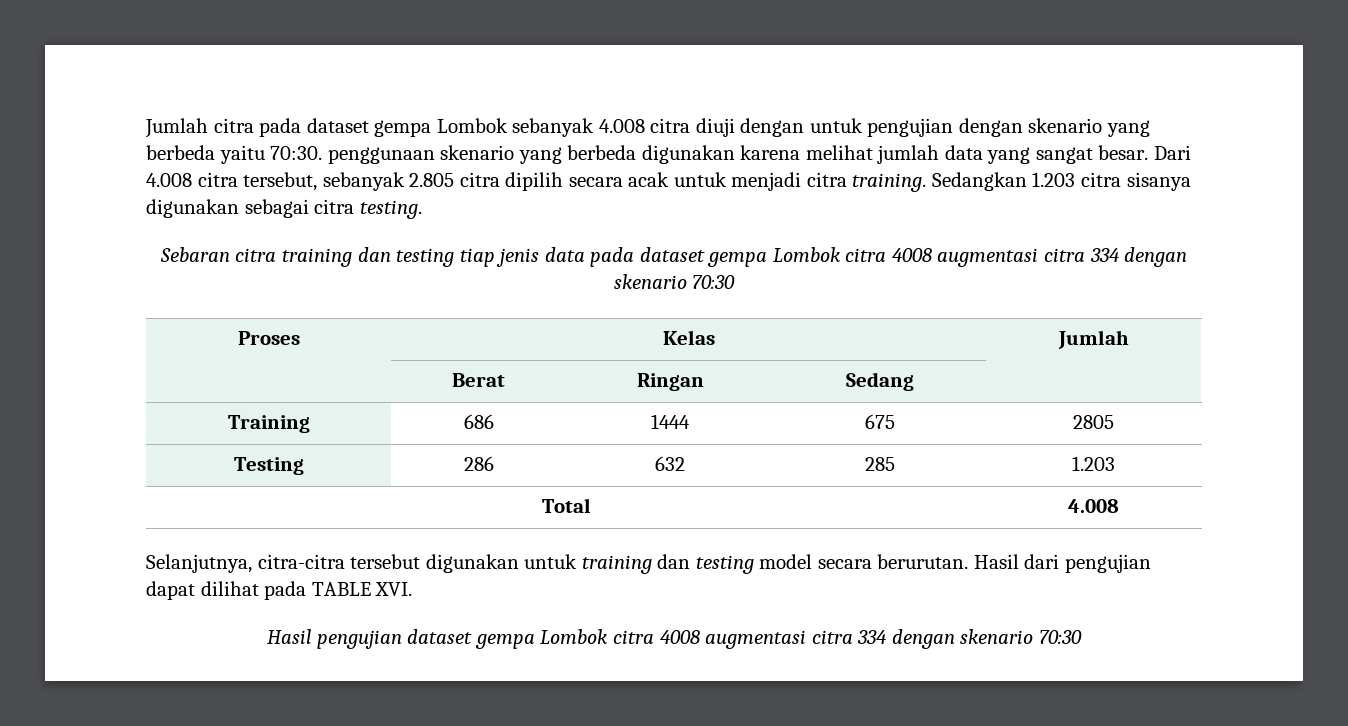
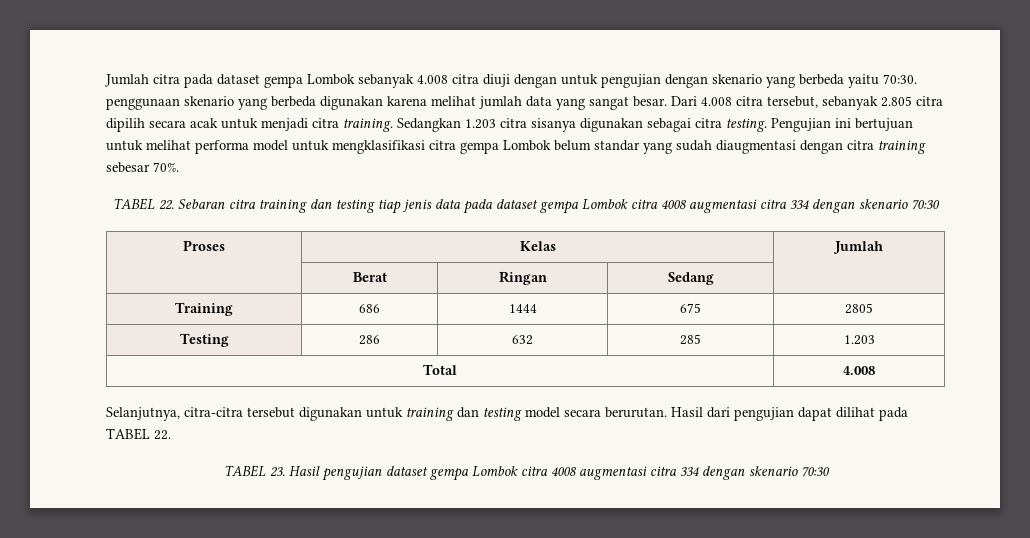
- Sedangkan 1.203 citra sisanya digunakan sebagai citra testing.
- Sebaran citra training dan testing tiap jenis data pada dataset gempa Lombok citra 4008 augmentasi citra 334 dengan skenario 70:30
+ Sedangkan 1.203 citra sisanya digunakan sebagai citra testing. Pengujian ini bertujuan untuk melihat performa model untuk mengklasifikasi citra gempa Lombok belum standar yang sudah diaugmentasi dengan citra training sebesar 70%.
+ TABEL 22. Sebaran citra training dan testing tiap jenis data pada dataset gempa Lombok citra 4008 augmentasi citra 334 dengan skenario 70:30
- Hasil dari pengujian dapat dilihat pada TABLE XVI.
- Hasil pengujian dataset gempa Lombok citra 4008 augmentasi citra 334 dengan skenario 70:30
+ Hasil dari pengujian dapat dilihat pada TABEL 22.
+ TABEL 23. Hasil pengujian dataset gempa Lombok citra 4008 augmentasi citra 334 dengan skenario 70:30

